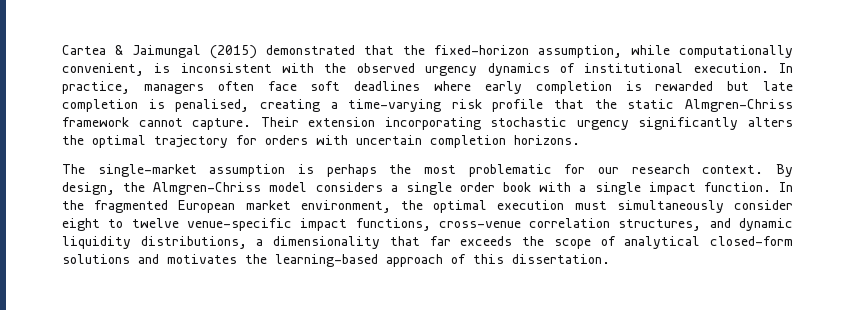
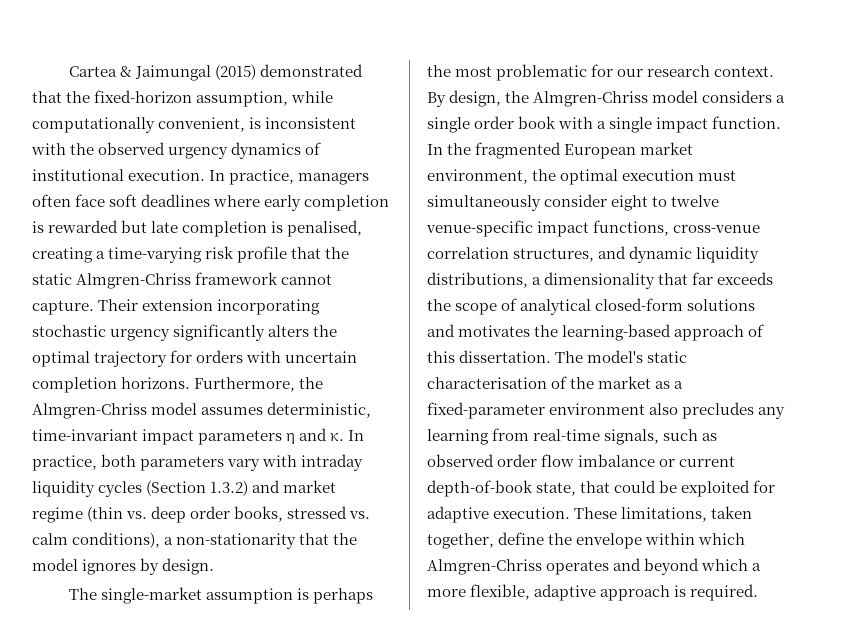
+ Furthermore, the Almgren-Chriss model assumes deterministic, time-invariant impact parameters η and κ. In practice, both parameters vary with intraday liquidity cycles (Section 1.3.2) and market regime (thin vs. deep order books, stressed vs. calm conditions), a non-stationarity that the model ignores by design.
+ The model's static characterisation of the market as a fixed-parameter environment also precludes any learning from real-time signals, such as observed order flow imbalance or current depth-of-book state, that could be exploited for adaptive execution. These limitations, taken together, define the envelope within which Almgren-Chriss operates and beyond which a more flexible, adaptive approach is required.

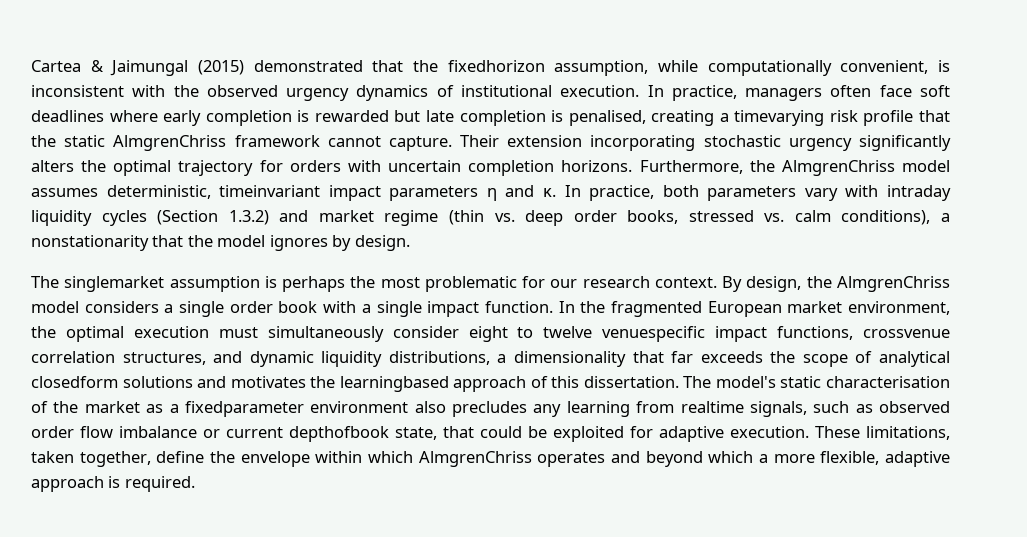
- Cartea & Jaimungal (2015) demonstrated that the fixed-horizon assumption, while computationally convenient, is inconsistent with the observed urgency dynamics of institutional execution.
+ Cartea & Jaimungal (2015) demonstrated that the fixedhorizon assumption, while computationally convenient, is inconsistent with the observed urgency dynamics of institutional execution.
- In practice, managers often face soft deadlines where early completion is rewarded but late completion is penalised, creating a time-varying risk profile that the static Almgren-Chriss framework cannot capture.
+ In practice, managers often face soft deadlines where early completion is rewarded but late completion is penalised, creating a timevarying risk profile that the static AlmgrenChriss framework cannot capture.
- Furthermore, the Almgren-Chriss model assumes deterministic, time-invariant impact parameters η and κ.
+ Furthermore, the AlmgrenChriss model assumes deterministic, timeinvariant impact parameters η and κ.
- In practice, both parameters vary with intraday liquidity cycles (Section 1.3.2) and market regime (thin vs. deep order books, stressed vs. calm conditions), a non-stationarity that the model ignores by design.
+ In practice, both parameters vary with intraday liquidity cycles (Section 1.3.2) and market regime (thin vs. deep order books, stressed vs. calm conditions), a nonstationarity that the model ignores by design.
- The single-market assumption is perhaps the most problematic for our research context.
+ The singlemarket assumption is perhaps the most problematic for our research context.
- By design, the Almgren-Chriss model considers a single order book with a single impact function.
+ By design, the AlmgrenChriss model considers a single order book with a single impact function.
- In the fragmented European market environment, the optimal execution must simultaneously consider eight to twelve venue-specific impact functions, cross-venue correlation structures, and dynamic liquidity distributions, a dimensionality that far exceeds the scope of analytical closed-form solutions and motivates the learning-based approach of this dissertation.
+ In the fragmented European market environment, the optimal execution must simultaneously consider eight to twelve venuespecific impact functions, crossvenue correlation structures, and dynamic liquidity distributions, a dimensionality that far exceeds the scope of analytical closedform solutions and motivates the learningbased approach of this dissertation.
- The model's static characterisation of the market as a fixed-parameter environment also precludes any learning from real-time signals, such as observed order flow imbalance or current depth-of-book state, that could be exploited for adaptive execution.
+ The model's static characterisation of the market as a fixedparameter environment also precludes any learning from realtime signals, such as observed order flow imbalance or current depthofbook state, that could be exploited for adaptive execution.
- These limitations, taken together, define the envelope within which Almgren-Chriss operates and beyond which a more flexible, adaptive approach is required.
+ These limitations, taken together, define the envelope within which AlmgrenChriss operates and beyond which a more flexible, adaptive approach is required.

